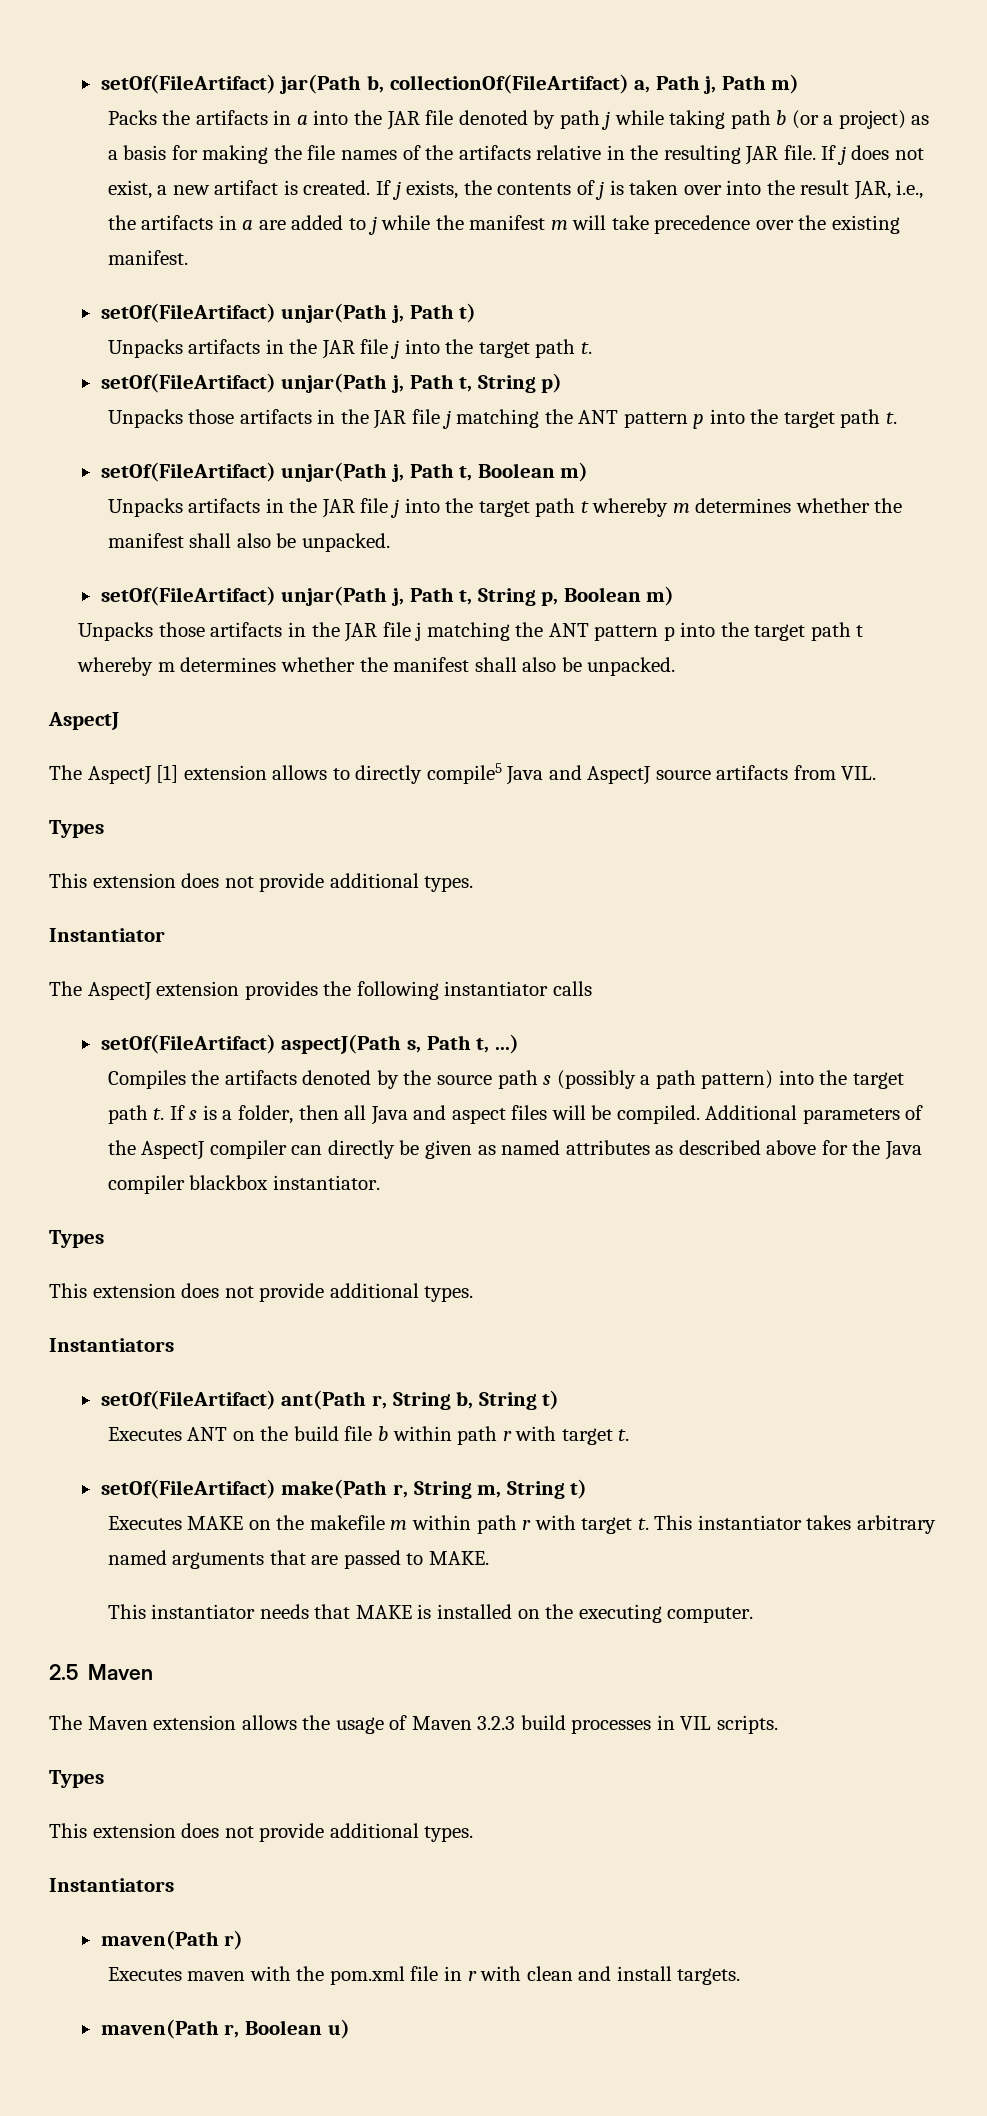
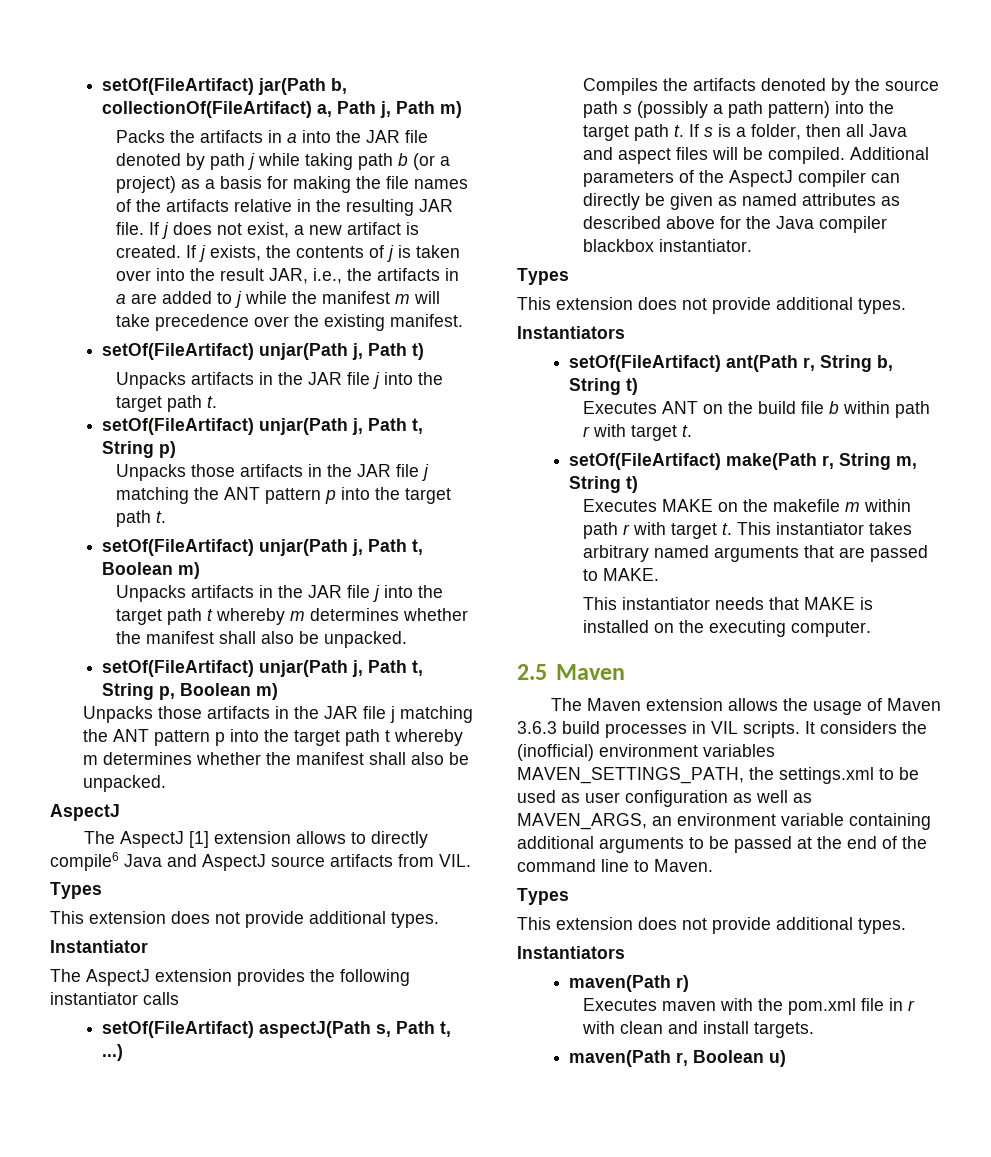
- The AspectJ [1] extension allows to directly compile5 Java and AspectJ source artifacts from VIL.
+ The AspectJ [1] extension allows to directly compile6 Java and AspectJ source artifacts from VIL.
- The Maven extension allows the usage of Maven 3.2.3 build processes in VIL scripts.
+ The Maven extension allows the usage of Maven 3.6.3 build processes in VIL scripts. It considers the (inofficial) environment variables MAVEN_SETTINGS_PATH, the settings.xml to be used as user configuration as well as MAVEN_ARGS, an environment variable containing additional arguments to be passed at the end of the command line to Maven.

